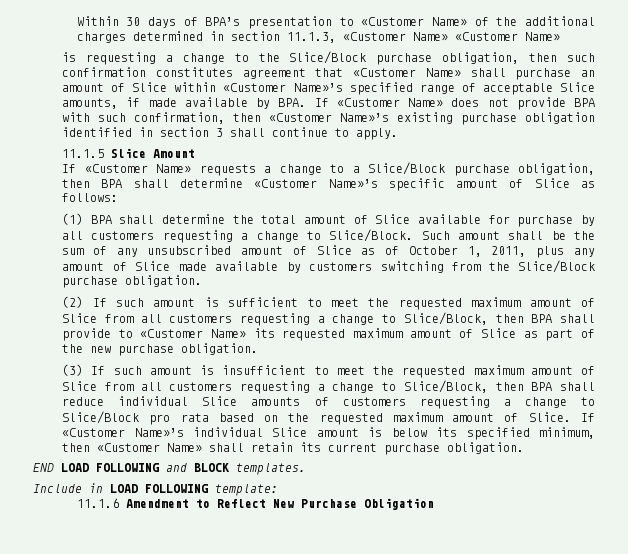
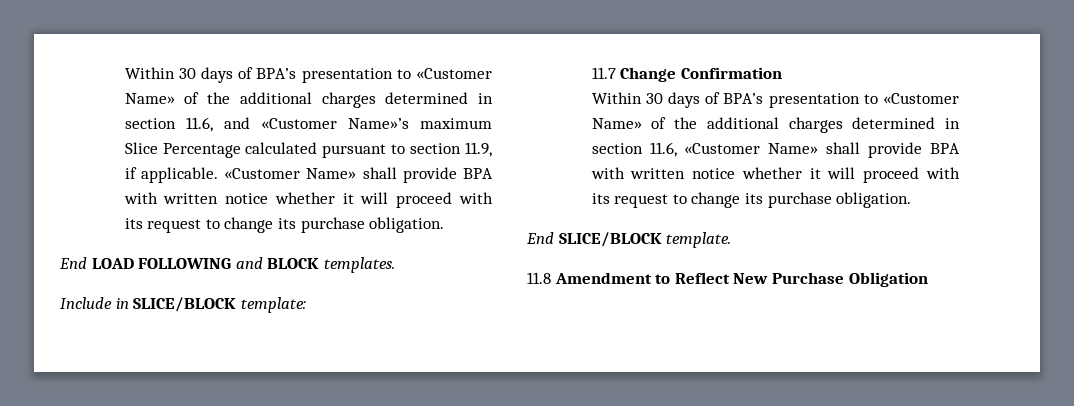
- Within 30 days of BPA’s presentation to «Customer Name» of the additional charges determined in section 11.1.3, «Customer Name» «Customer Name»
- is requesting a change to the Slice/Block purchase obligation, then such confirmation constitutes agreement that «Customer Name» shall purchase an amount of Slice within «Customer Name»’s specified range of acceptable Slice amounts, if made available by BPA. If «Customer Name» does not provide BPA with such confirmation, then «Customer Name»’s existing purchase obligation identified in section 3 shall continue to apply.
- 11.1.5 Slice Amount
- If «Customer Name» requests a change to a Slice/Block purchase obligation, then BPA shall determine «Customer Name»’s specific amount of Slice as follows:
- (1) BPA shall determine the total amount of Slice available for purchase by all customers requesting a change to Slice/Block. Such amount shall be the sum of any unsubscribed amount of Slice as of October 1, 2011, plus any amount of Slice made available by customers switching from the Slice/Block purchase obligation.
- (2) If such amount is sufficient to meet the requested maximum amount of Slice from all customers requesting a change to Slice/Block, then BPA shall provide to «Customer Name» its requested maximum amount of Slice as part of the new purchase obligation.
- (3) If such amount is insufficient to meet the requested maximum amount of Slice from all customers requesting a change to Slice/Block, then BPA shall reduce individual Slice amounts of customers requesting a change to Slice/Block pro rata based on the requested maximum amount of Slice. If «Customer Name»’s individual Slice amount is below its specified minimum, then «Customer Name» shall retain its current purchase obligation.
- END LOAD FOLLOWING and BLOCK templates.
+ Within 30 days of BPA’s presentation to «Customer Name» of the additional charges determined in section 11.6, and «Customer Name»’s maximum Slice Percentage calculated pursuant to section 11.9, if applicable. «Customer Name» shall provide BPA with written notice whether it will proceed with its request to change its purchase obligation.
+ End LOAD FOLLOWING and BLOCK templates.
- Include in LOAD FOLLOWING template:
+ Include in SLICE/BLOCK template:
- 11.1.6 Amendment to Reflect New Purchase Obligation
+ 11.7 Change Confirmation
+ Within 30 days of BPA’s presentation to «Customer Name» of the additional charges determined in section 11.6, «Customer Name» shall provide BPA with written notice whether it will proceed with its request to change its purchase obligation.
+ End SLICE/BLOCK template.
+ 11.8 Amendment to Reflect New Purchase Obligation

